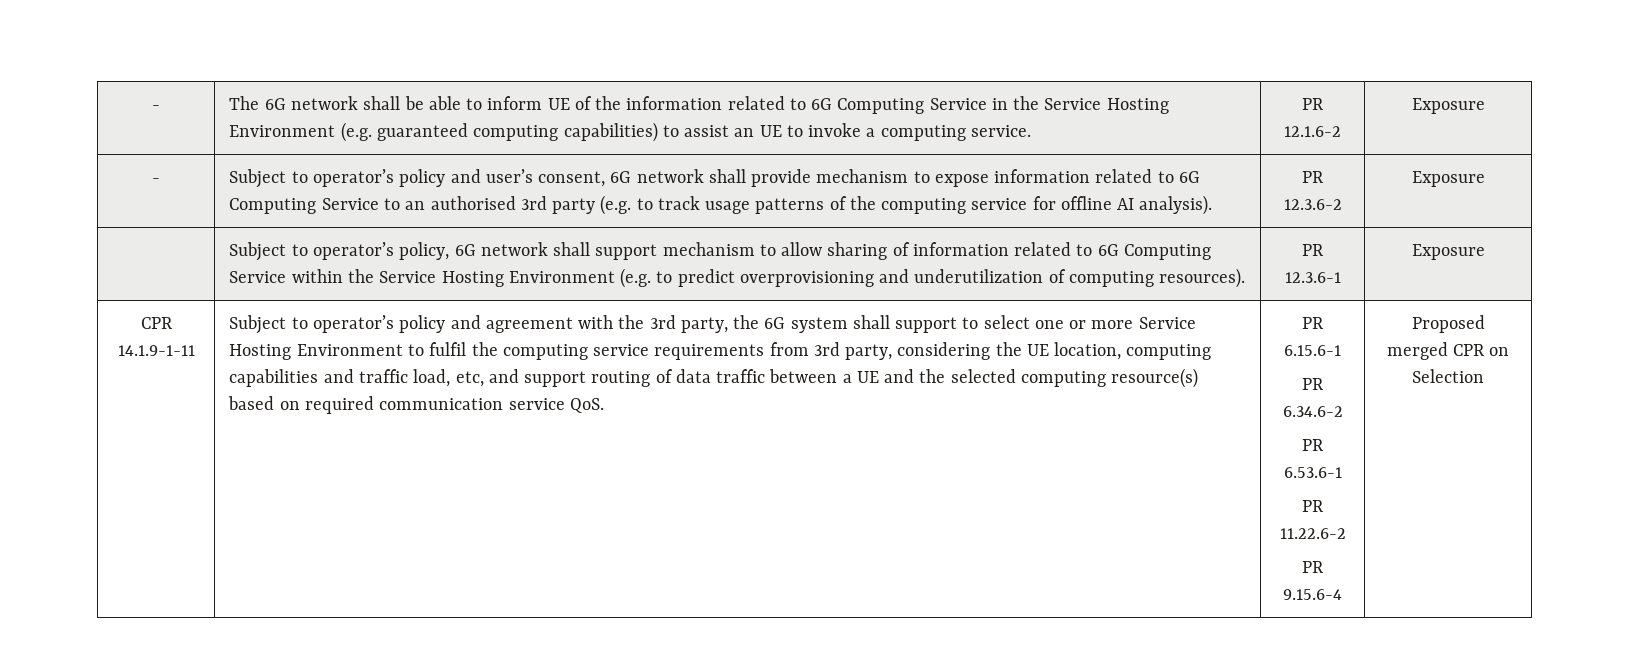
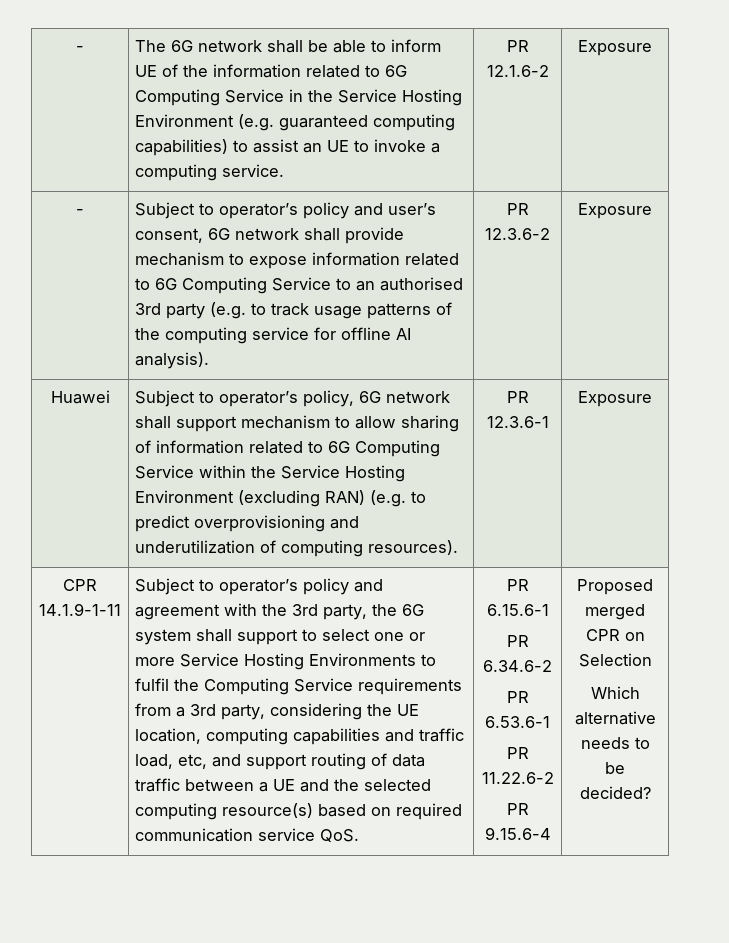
- | Subject to operator’s policy, 6G network shall support mechanism to allow sharing of information related to 6G Computing Service within the Service Hosting Environment (e.g. to predict overprovisioning and underutilization of computing resources). | PR 12.3.6-1 | Exposure
+ Huawei | Subject to operator’s policy, 6G network shall support mechanism to allow sharing of information related to 6G Computing Service within the Service Hosting Environment (excluding RAN) (e.g. to predict overprovisioning and underutilization of computing resources). | PR 12.3.6-1 | Exposure
- Subject to operator’s policy and agreement with the 3rd party, the 6G system shall support to select one or more Service Hosting Environment to fulfil the computing service requirements from 3rd party, considering the UE location, computing capabilities and traffic load, etc, and support routing of data traffic between a UE and the selected computing resource(s) based on required communication service QoS.
+ Subject to operator’s policy and agreement with the 3rd party, the 6G system shall support to select one or more Service Hosting Environments to fulfil the Computing Service requirements from a 3rd party, considering the UE location, computing capabilities and traffic load, etc, and support routing of data traffic between a UE and the selected computing resource(s) based on required communication service QoS.
+ Which alternative needs to be decided?

